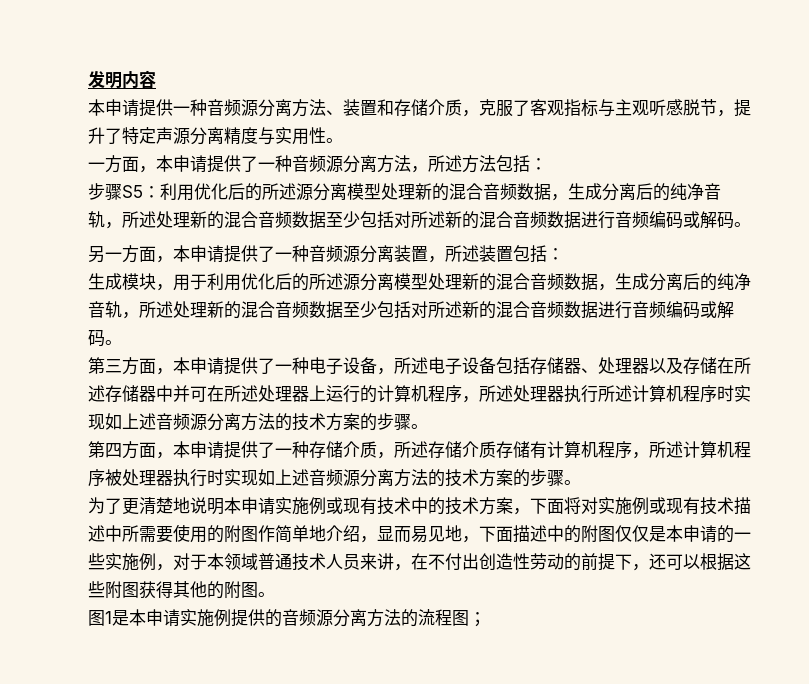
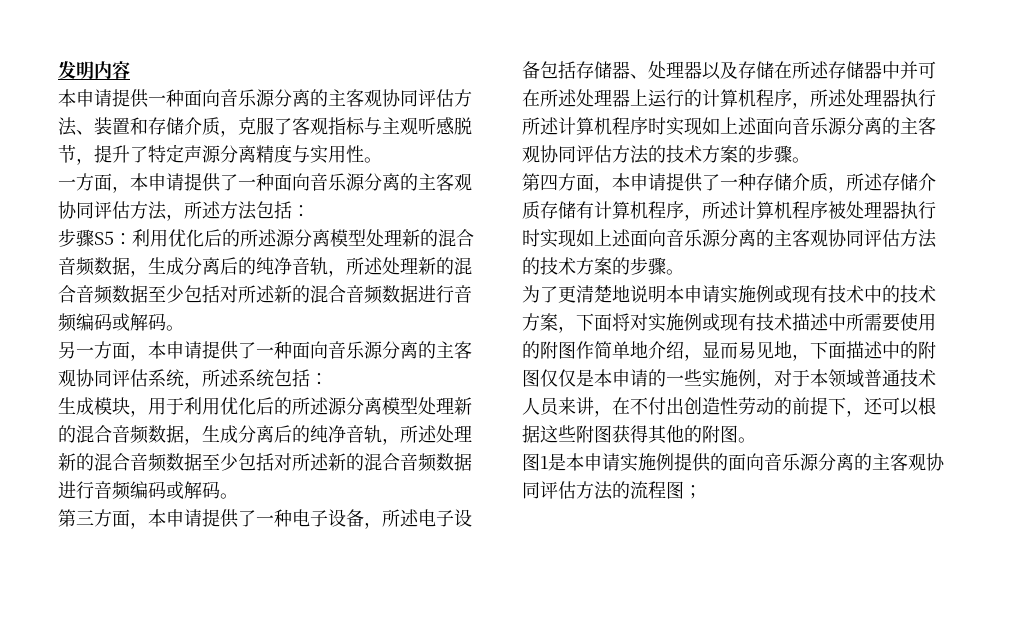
- 本申请提供一种音频源分离方法、装置和存储介质，克服了客观指标与主观听感脱节，提升了特定声源分离精度与实用性。
+ 本申请提供一种面向音乐源分离的主客观协同评估方法、装置和存储介质，克服了客观指标与主观听感脱节，提升了特定声源分离精度与实用性。
- 一方面，本申请提供了一种音频源分离方法，所述方法包括：
+ 一方面，本申请提供了一种面向音乐源分离的主客观协同评估方法，所述方法包括：
- 另一方面，本申请提供了一种音频源分离装置，所述装置包括：
+ 另一方面，本申请提供了一种面向音乐源分离的主客观协同评估系统，所述系统包括：
- 第三方面，本申请提供了一种电子设备，所述电子设备包括存储器、处理器以及存储在所述存储器中并可在所述处理器上运行的计算机程序，所述处理器执行所述计算机程序时实现如上述音频源分离方法的技术方案的步骤。
+ 第三方面，本申请提供了一种电子设备，所述电子设备包括存储器、处理器以及存储在所述存储器中并可在所述处理器上运行的计算机程序，所述处理器执行所述计算机程序时实现如上述面向音乐源分离的主客观协同评估方法的技术方案的步骤。
- 第四方面，本申请提供了一种存储介质，所述存储介质存储有计算机程序，所述计算机程序被处理器执行时实现如上述音频源分离方法的技术方案的步骤。
+ 第四方面，本申请提供了一种存储介质，所述存储介质存储有计算机程序，所述计算机程序被处理器执行时实现如上述面向音乐源分离的主客观协同评估方法的技术方案的步骤。
- 图1是本申请实施例提供的音频源分离方法的流程图；
+ 图1是本申请实施例提供的面向音乐源分离的主客观协同评估方法的流程图；

